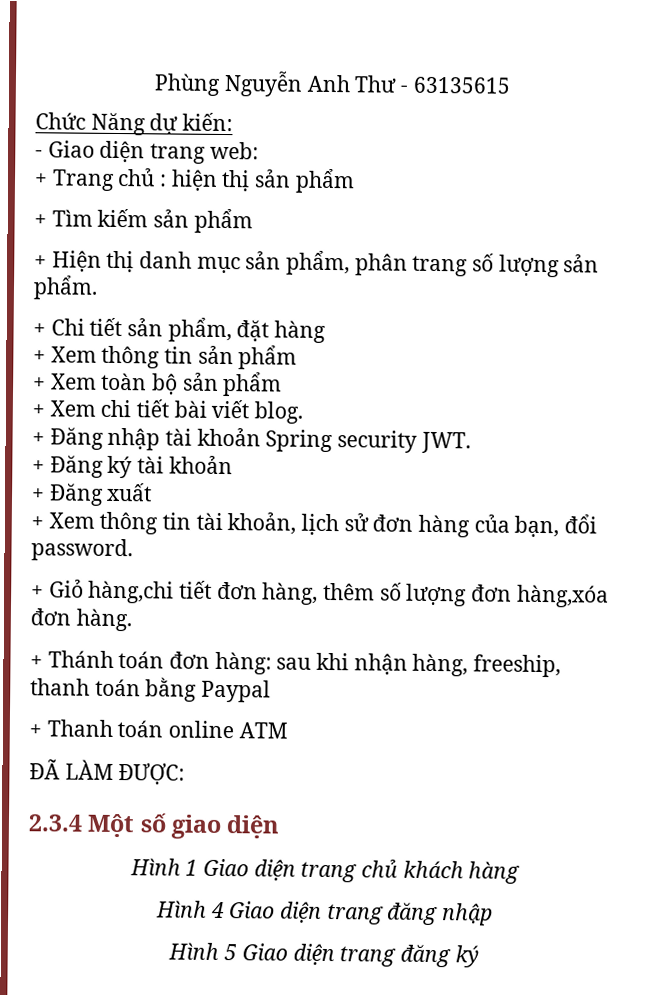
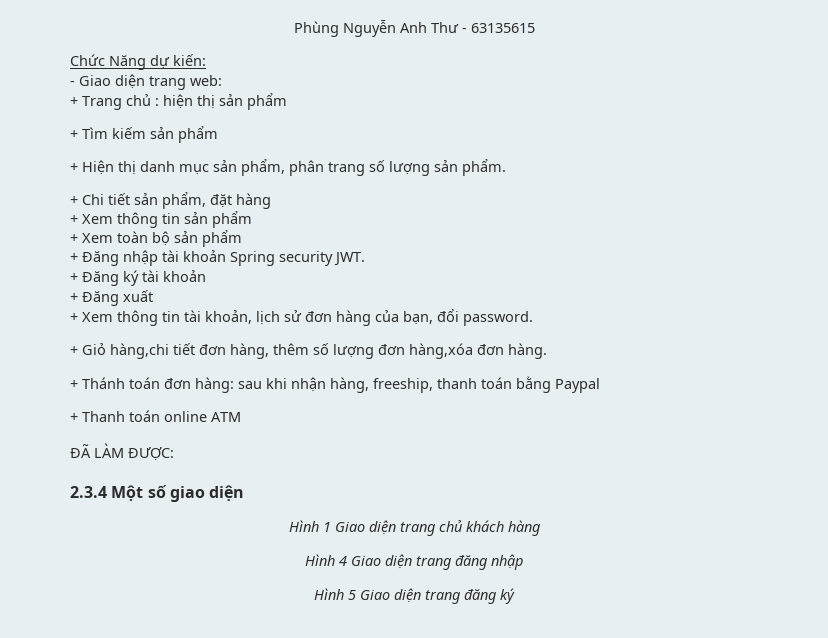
- + Xem chi tiết bài viết blog.

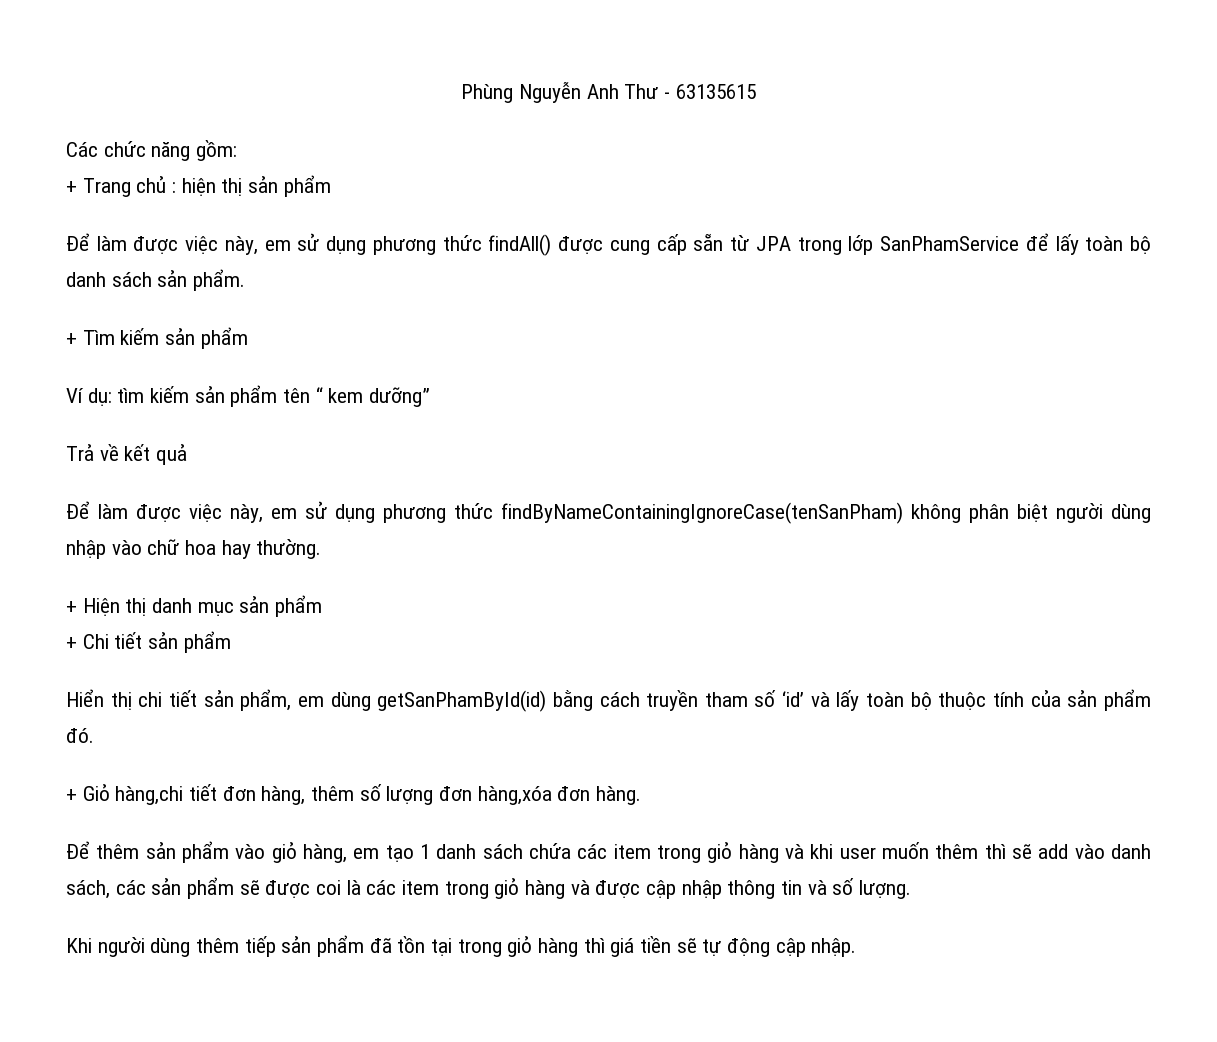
- Chức Năng dự kiến:
- - Giao diện trang web:
+ Các chức năng gồm:
+ Để làm được việc này, em sử dụng phương thức findAll() được cung cấp sẵn từ JPA trong lớp SanPhamService để lấy toàn bộ danh sách sản phẩm.
+ Ví dụ: tìm kiếm sản phẩm tên “ kem dưỡng”
+ Trả về kết quả
+ Để làm được việc này, em sử dụng phương thức findByNameContainingIgnoreCase(tenSanPham) không phân biệt người dùng nhập vào chữ hoa hay thường.
- + Hiện thị danh mục sản phẩm, phân trang số lượng sản phẩm.
- + Chi tiết sản phẩm, đặt hàng
- + Xem thông tin sản phẩm
- + Xem toàn bộ sản phẩm
- + Đăng nhập tài khoản Spring security JWT.
- + Đăng ký tài khoản
- + Đăng xuất
- + Xem thông tin tài khoản, lịch sử đơn hàng của bạn, đổi password.
+ + Hiện thị danh mục sản phẩm
+ + Chi tiết sản phẩm
+ Hiển thị chi tiết sản phẩm, em dùng getSanPhamById(id) bằng cách truyền tham số ‘id’ và lấy toàn bộ thuộc tính của sản phẩm đó.
- + Thánh toán đơn hàng: sau khi nhận hàng, freeship, thanh toán bằng Paypal
- + Thanh toán online ATM
- ĐÃ LÀM ĐƯỢC:
- 2.3.4 Một số giao diện
- Hình 1 Giao diện trang chủ khách hàng
- Hình 4 Giao diện trang đăng nhập
- Hình 5 Giao diện trang đăng ký
+ Để thêm sản phẩm vào giỏ hàng, em tạo 1 danh sách chứa các item trong giỏ hàng và khi user muốn thêm thì sẽ add vào danh sách, các sản phẩm sẽ được coi là các item trong giỏ hàng và được cập nhập thông tin và số lượng.
+ Khi người dùng thêm tiếp sản phẩm đã tồn tại trong giỏ hàng thì giá tiền sẽ tự động cập nhập.

